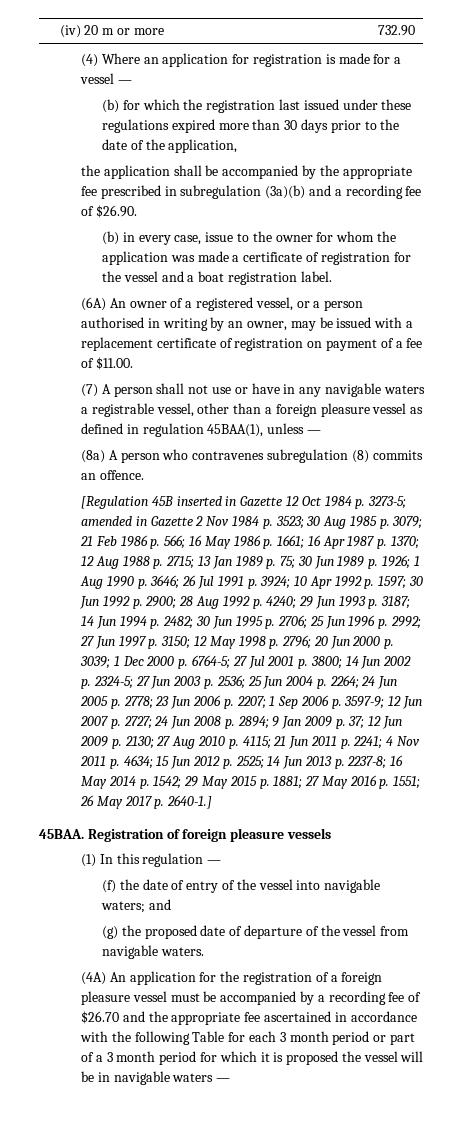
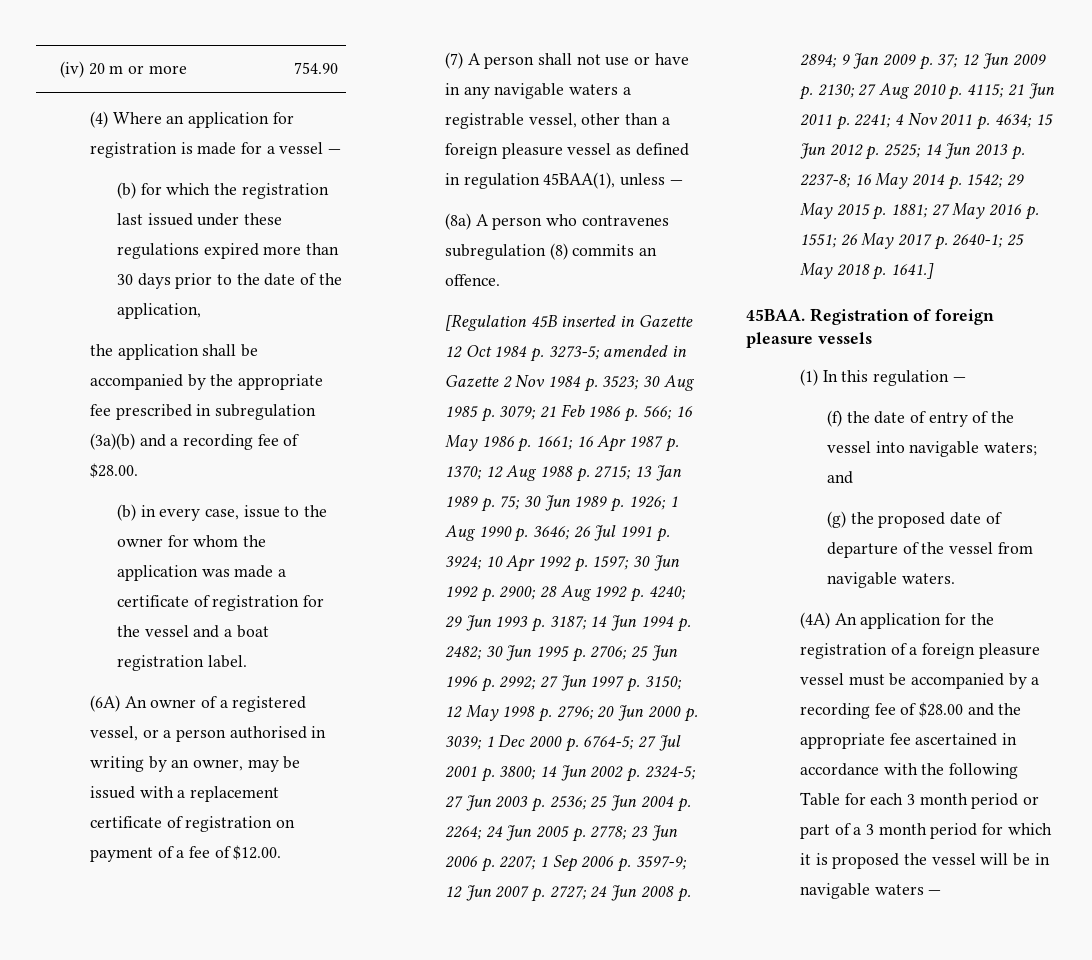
- (iv) 20 m or more | 732.90
+ (iv) 20 m or more | 754.90
- the application shall be accompanied by the appropriate fee prescribed in subregulation (3a)(b) and a recording fee of $26.90.
+ the application shall be accompanied by the appropriate fee prescribed in subregulation (3a)(b) and a recording fee of $28.00.
- (6A) An owner of a registered vessel, or a person authorised in writing by an owner, may be issued with a replacement certificate of registration on payment of a fee of $11.00.
+ (6A) An owner of a registered vessel, or a person authorised in writing by an owner, may be issued with a replacement certificate of registration on payment of a fee of $12.00.
- 26 May 2017 p. 2640-1.]
+ 26 May 2017 p. 2640-1; 25 May 2018 p. 1641.]
- (4A) An application for the registration of a foreign pleasure vessel must be accompanied by a recording fee of $26.70 and the appropriate fee ascertained in accordance with the following Table for each 3 month period or part of a 3 month period for which it is proposed the vessel will be in navigable waters —
+ (4A) An application for the registration of a foreign pleasure vessel must be accompanied by a recording fee of $28.00 and the appropriate fee ascertained in accordance with the following Table for each 3 month period or part of a 3 month period for which it is proposed the vessel will be in navigable waters —

